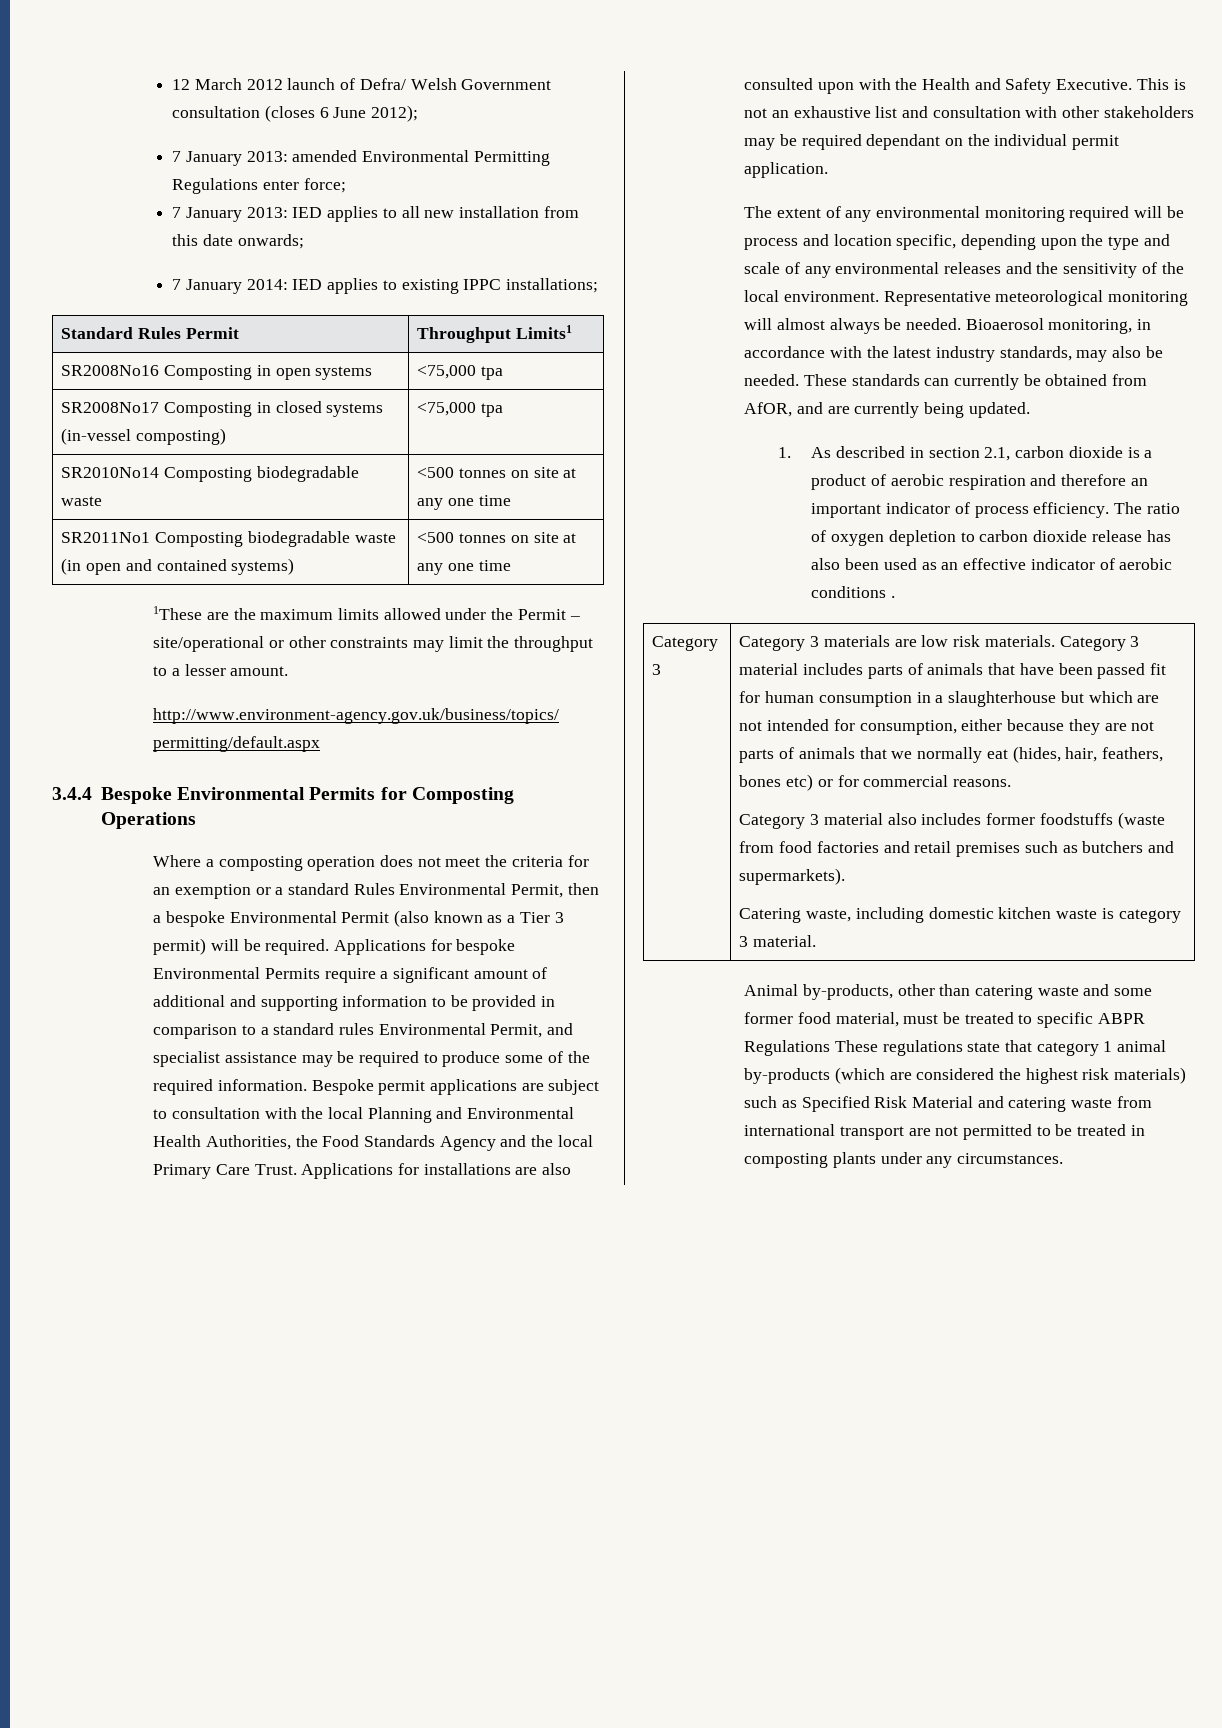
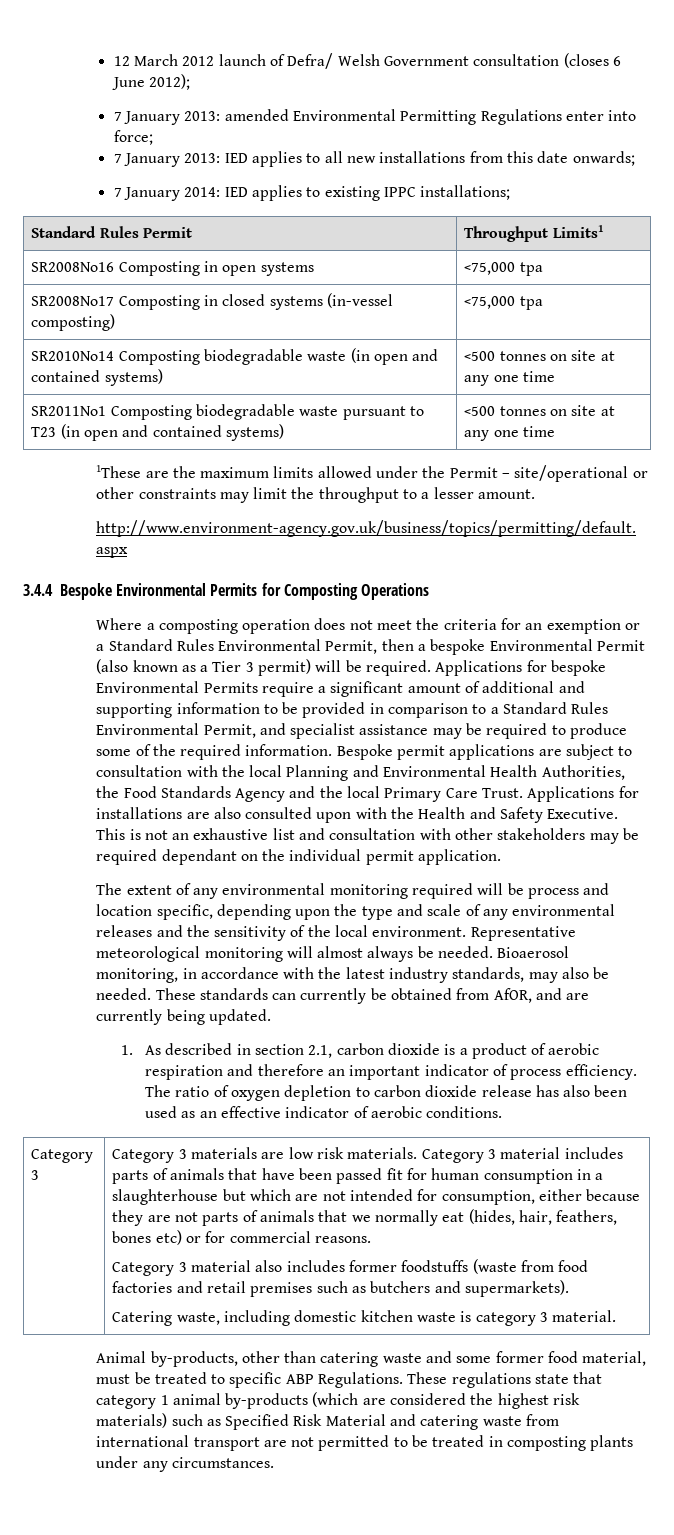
- 7 January 2013: amended Environmental Permitting Regulations enter force;
+ 7 January 2013: amended Environmental Permitting Regulations enter into force;
- 7 January 2013: IED applies to all new installation from this date onwards;
+ 7 January 2013: IED applies to all new installations from this date onwards;
- SR2010No14 Composting biodegradable waste | <500 tonnes on site at any one time
+ SR2010No14 Composting biodegradable waste (in open and contained systems) | <500 tonnes on site at any one time
- SR2011No1 Composting biodegradable waste (in open and contained systems) | <500 tonnes on site at any one time
+ SR2011No1 Composting biodegradable waste pursuant to T23 (in open and contained systems) | <500 tonnes on site at any one time
- Where a composting operation does not meet the criteria for an exemption or a standard Rules Environmental Permit, then a bespoke Environmental Permit (also known as a Tier 3 permit) will be required.
+ Where a composting operation does not meet the criteria for an exemption or a Standard Rules Environmental Permit, then a bespoke Environmental Permit (also known as a Tier 3 permit) will be required.
- Applications for bespoke Environmental Permits require a significant amount of additional and supporting information to be provided in comparison to a standard rules Environmental Permit, and specialist assistance may be required to produce some of the required information.
+ Applications for bespoke Environmental Permits require a significant amount of additional and supporting information to be provided in comparison to a Standard Rules Environmental Permit, and specialist assistance may be required to produce some of the required information.
- The ratio of oxygen depletion to carbon dioxide release has also been used as an effective indicator of aerobic conditions .
+ The ratio of oxygen depletion to carbon dioxide release has also been used as an effective indicator of aerobic conditions.
- Animal by-products, other than catering waste and some former food material, must be treated to specific ABPR Regulations These regulations state that category 1 animal by-products (which are considered the highest risk materials) such as Specified Risk Material and catering waste from international transport are not permitted to be treated in composting plants under any circumstances.
+ Animal by-products, other than catering waste and some former food material, must be treated to specific ABP Regulations. These regulations state that category 1 animal by-products (which are considered the highest risk materials) such as Specified Risk Material and catering waste from international transport are not permitted to be treated in composting plants under any circumstances.

